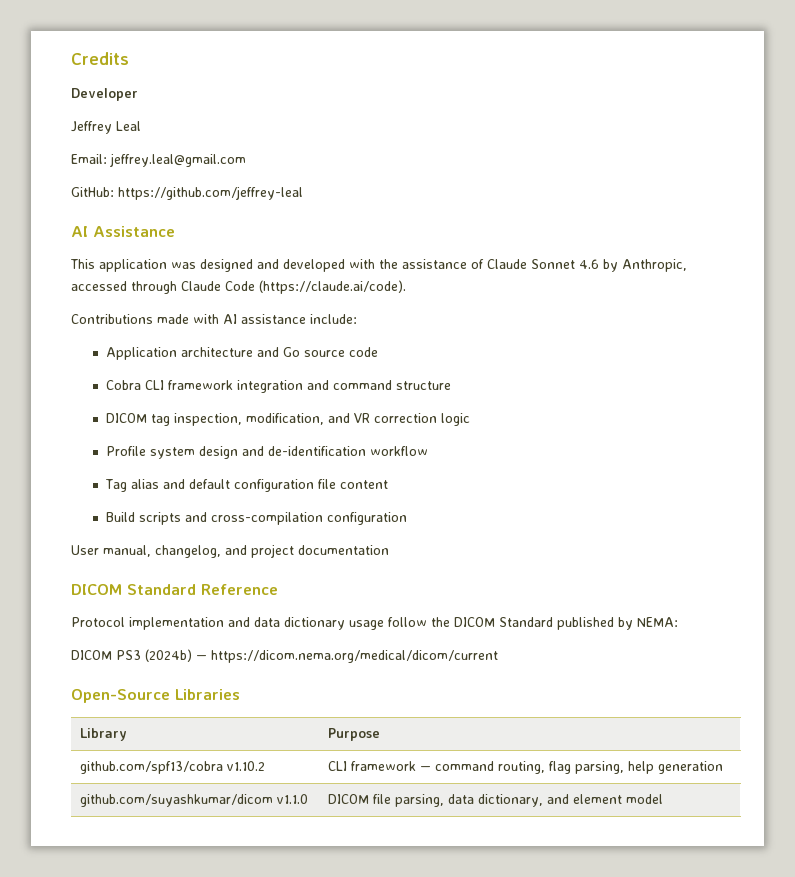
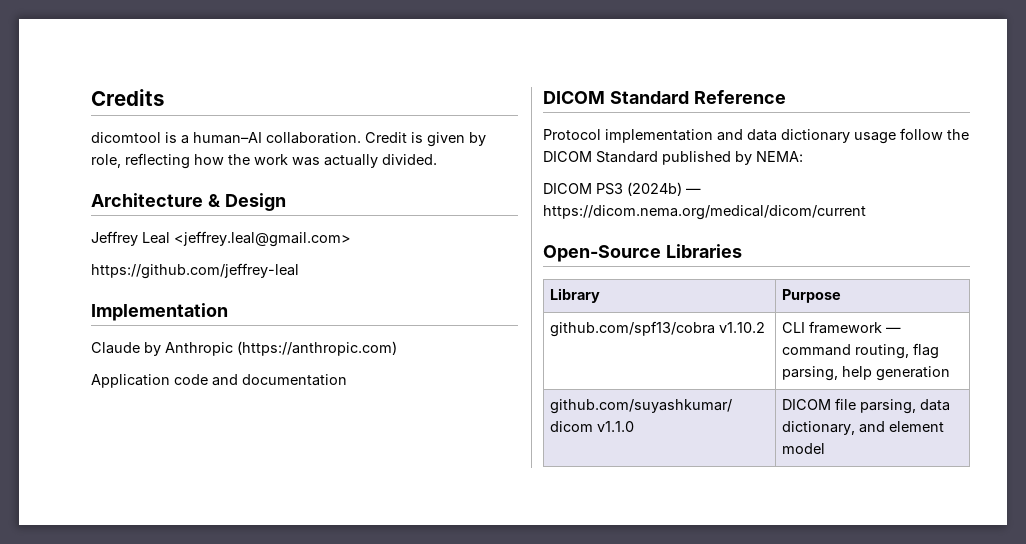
- Developer
- Jeffrey Leal
- Email: jeffrey.leal@gmail.com
- GitHub: https://github.com/jeffrey-leal
- AI Assistance
- This application was designed and developed with the assistance of Claude Sonnet 4.6 by Anthropic, accessed through Claude Code (https://claude.ai/code).
- Contributions made with AI assistance include:
- Application architecture and Go source code
- Cobra CLI framework integration and command structure
- DICOM tag inspection, modification, and VR correction logic
- Profile system design and de-identification workflow
- Tag alias and default configuration file content
- Build scripts and cross-compilation configuration
- User manual, changelog, and project documentation
+ dicomtool is a human–AI collaboration. Credit is given by role, reflecting how the work was actually divided.
+ Architecture & Design
+ Jeffrey Leal <jeffrey.leal@gmail.com>
+ https://github.com/jeffrey-leal
+ Implementation
+ Claude by Anthropic (https://anthropic.com)
+ Application code and documentation

